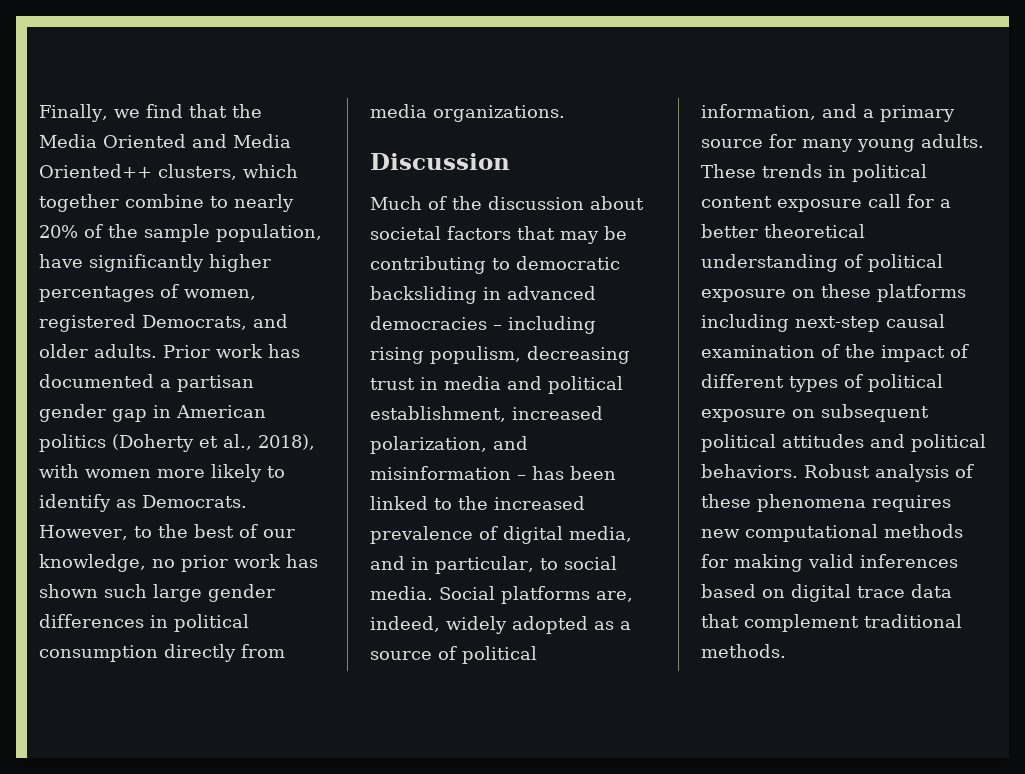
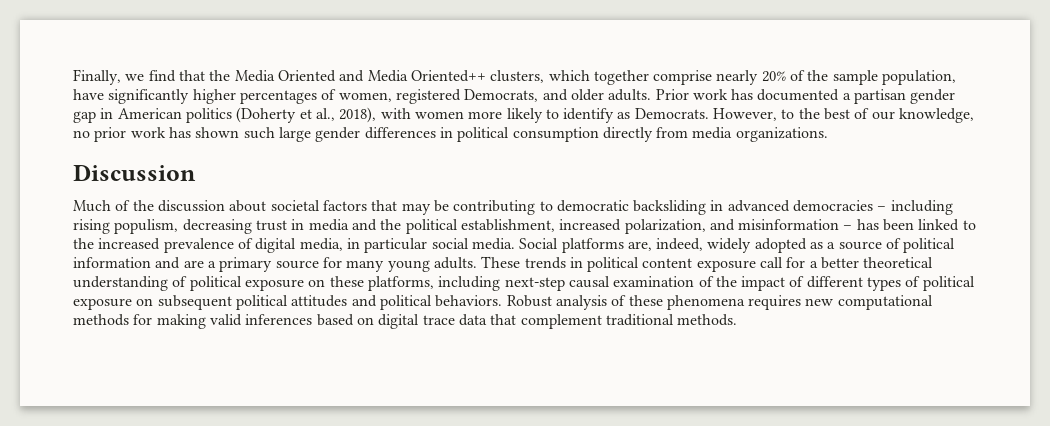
- Finally, we find that the Media Oriented and Media Oriented++ clusters, which together combine to nearly 20% of the sample population, have significantly higher percentages of women, registered Democrats, and older adults.
+ Finally, we find that the Media Oriented and Media Oriented++ clusters, which together comprise nearly 20% of the sample population, have significantly higher percentages of women, registered Democrats, and older adults.
- Much of the discussion about societal factors that may be contributing to democratic backsliding in advanced democracies – including rising populism, decreasing trust in media and political establishment, increased polarization, and misinformation – has been linked to the increased prevalence of digital media, and in particular, to social media.
+ Much of the discussion about societal factors that may be contributing to democratic backsliding in advanced democracies – including rising populism, decreasing trust in media and the political establishment, increased polarization, and misinformation – has been linked to the increased prevalence of digital media, in particular social media.
- Social platforms are, indeed, widely adopted as a source of political information, and a primary source for many young adults.
+ Social platforms are, indeed, widely adopted as a source of political information and are a primary source for many young adults.
- These trends in political content exposure call for a better theoretical understanding of political exposure on these platforms including next-step causal examination of the impact of different types of political exposure on subsequent political attitudes and political behaviors.
+ These trends in political content exposure call for a better theoretical understanding of political exposure on these platforms, including next-step causal examination of the impact of different types of political exposure on subsequent political attitudes and political behaviors.

